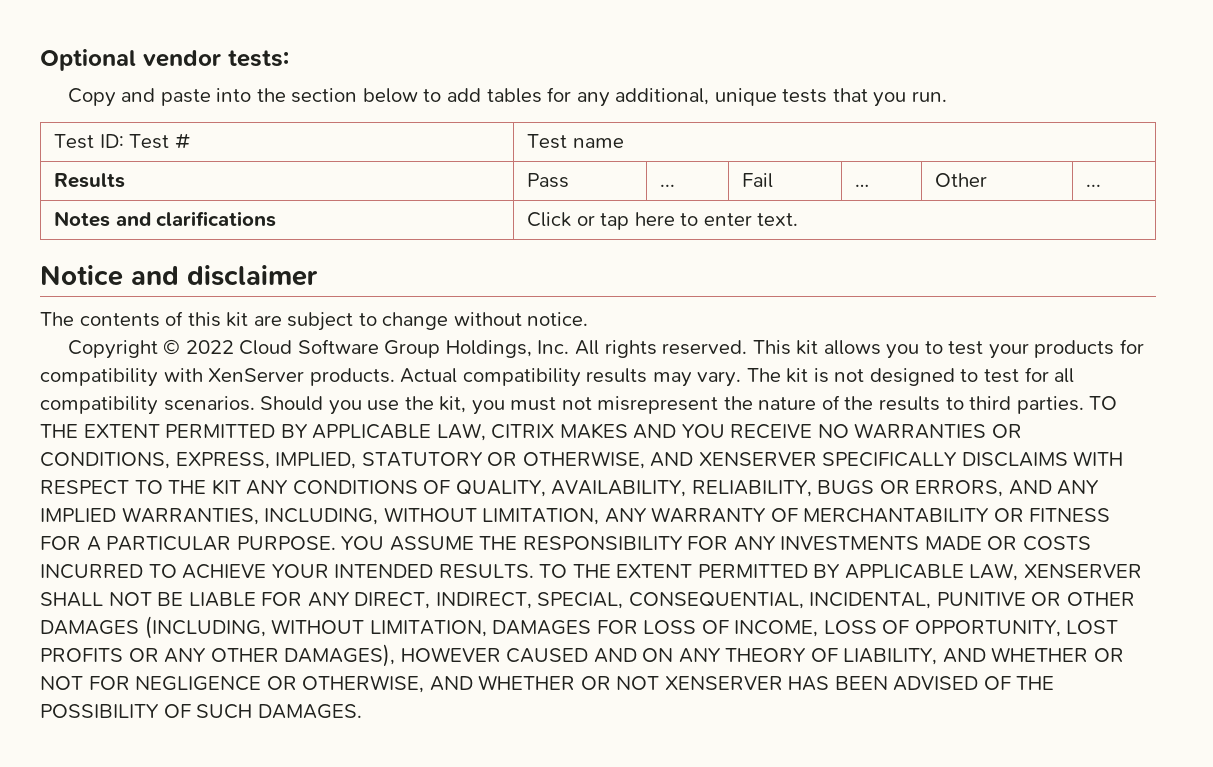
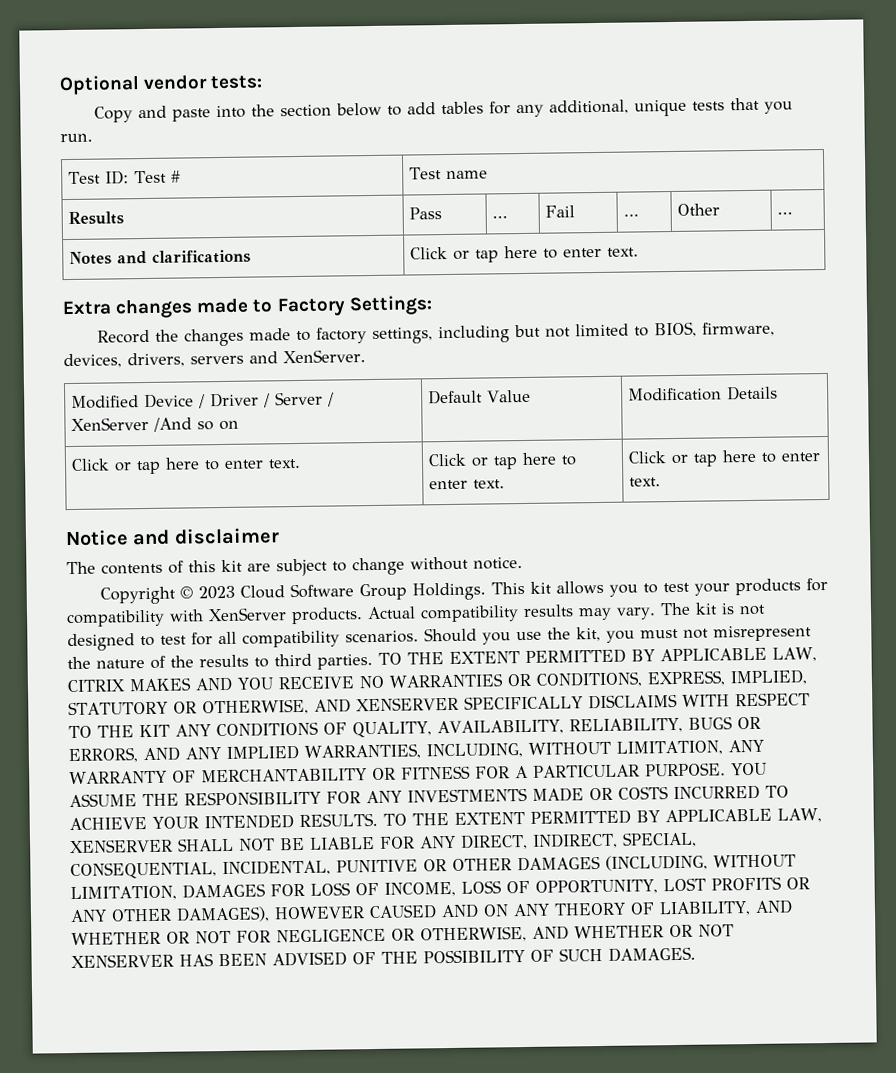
+ Extra changes made to Factory Settings:
+ Record the changes made to factory settings, including but not limited to BIOS, firmware, devices, drivers, servers and XenServer.
+ Modified Device / Driver / Server / XenServer /And so on | Default Value | Modification Details
+ Click or tap here to enter text. | Click or tap here to enter text. | Click or tap here to enter text.
- Copyright © 2022 Cloud Software Group Holdings, Inc. All rights reserved.
+ Copyright © 2023 Cloud Software Group Holdings.

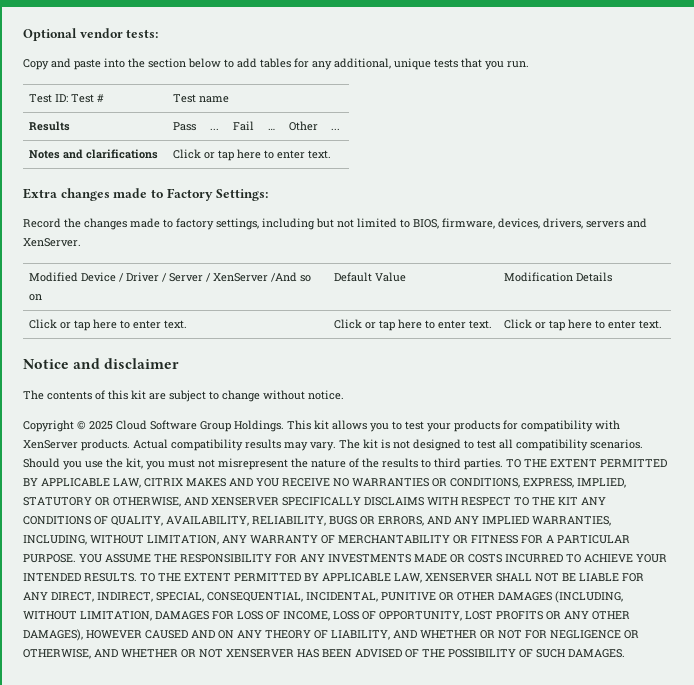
- Copyright © 2023 Cloud Software Group Holdings.
+ Copyright © 2025 Cloud Software Group Holdings.
- The kit is not designed to test for all compatibility scenarios.
+ The kit is not designed to test all compatibility scenarios.

